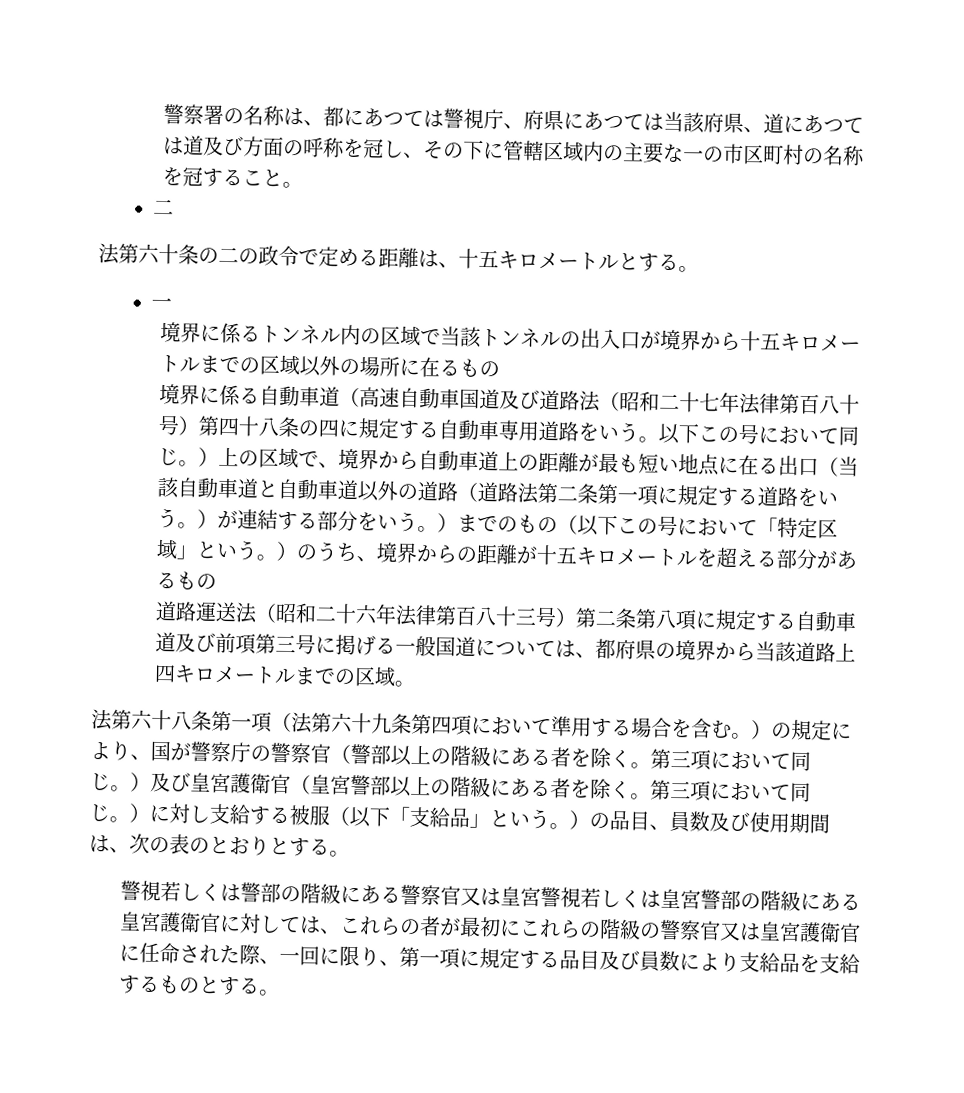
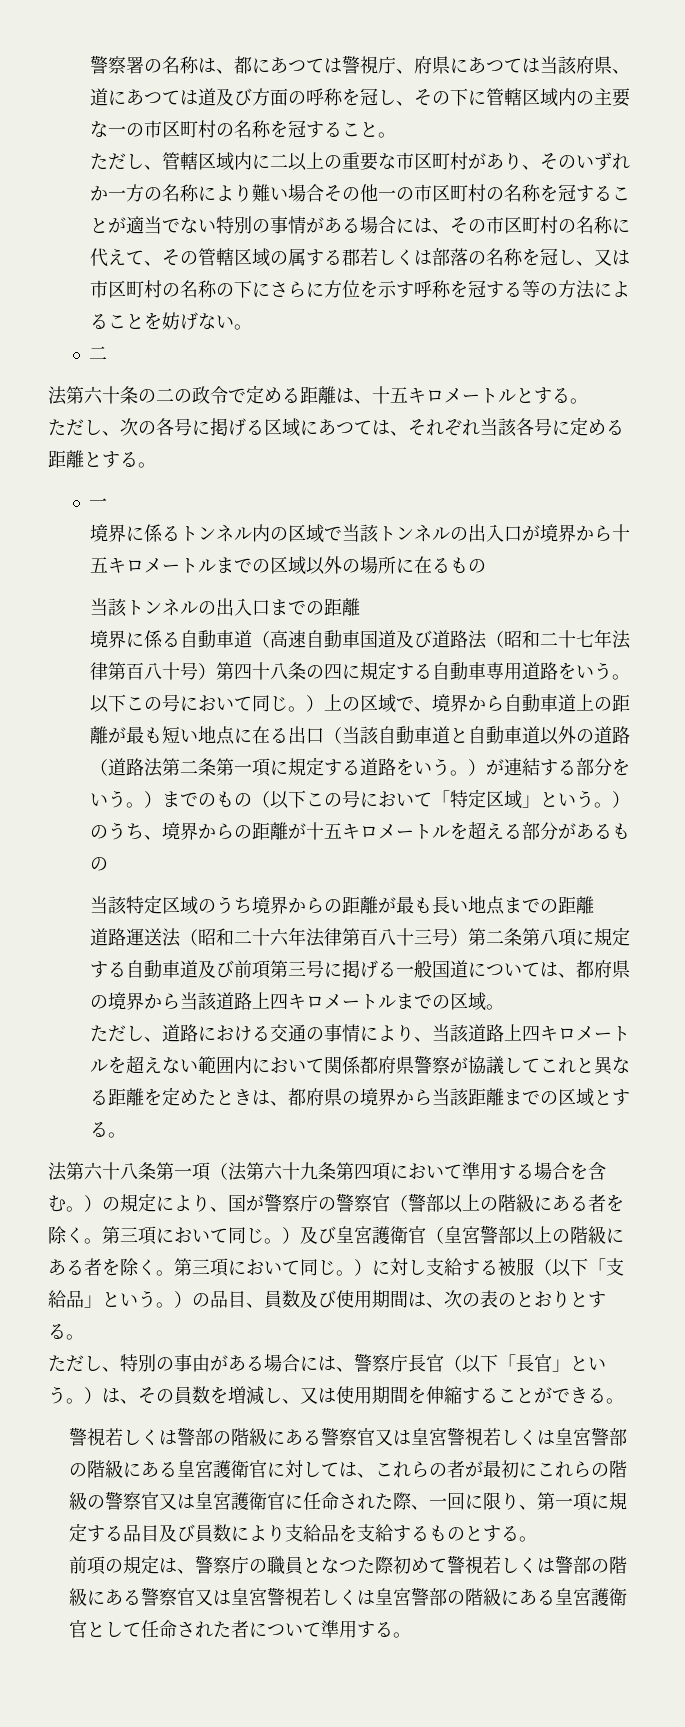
+ ただし、管轄区域内に二以上の重要な市区町村があり、そのいずれか一方の名称により難い場合その他一の市区町村の名称を冠することが適当でない特別の事情がある場合には、その市区町村の名称に代えて、その管轄区域の属する郡若しくは部落の名称を冠し、又は市区町村の名称の下にさらに方位を示す呼称を冠する等の方法によることを妨げない。
+ ただし、次の各号に掲げる区域にあつては、それぞれ当該各号に定める距離とする。
+ 当該トンネルの出入口までの距離
+ 当該特定区域のうち境界からの距離が最も長い地点までの距離
+ ただし、道路における交通の事情により、当該道路上四キロメートルを超えない範囲内において関係都府県警察が協議してこれと異なる距離を定めたときは、都府県の境界から当該距離までの区域とする。
+ ただし、特別の事由がある場合には、警察庁長官（以下「長官」という。）は、その員数を増減し、又は使用期間を伸縮することができる。
+ 前項の規定は、警察庁の職員となつた際初めて警視若しくは警部の階級にある警察官又は皇宮警視若しくは皇宮警部の階級にある皇宮護衛官として任命された者について準用する。

